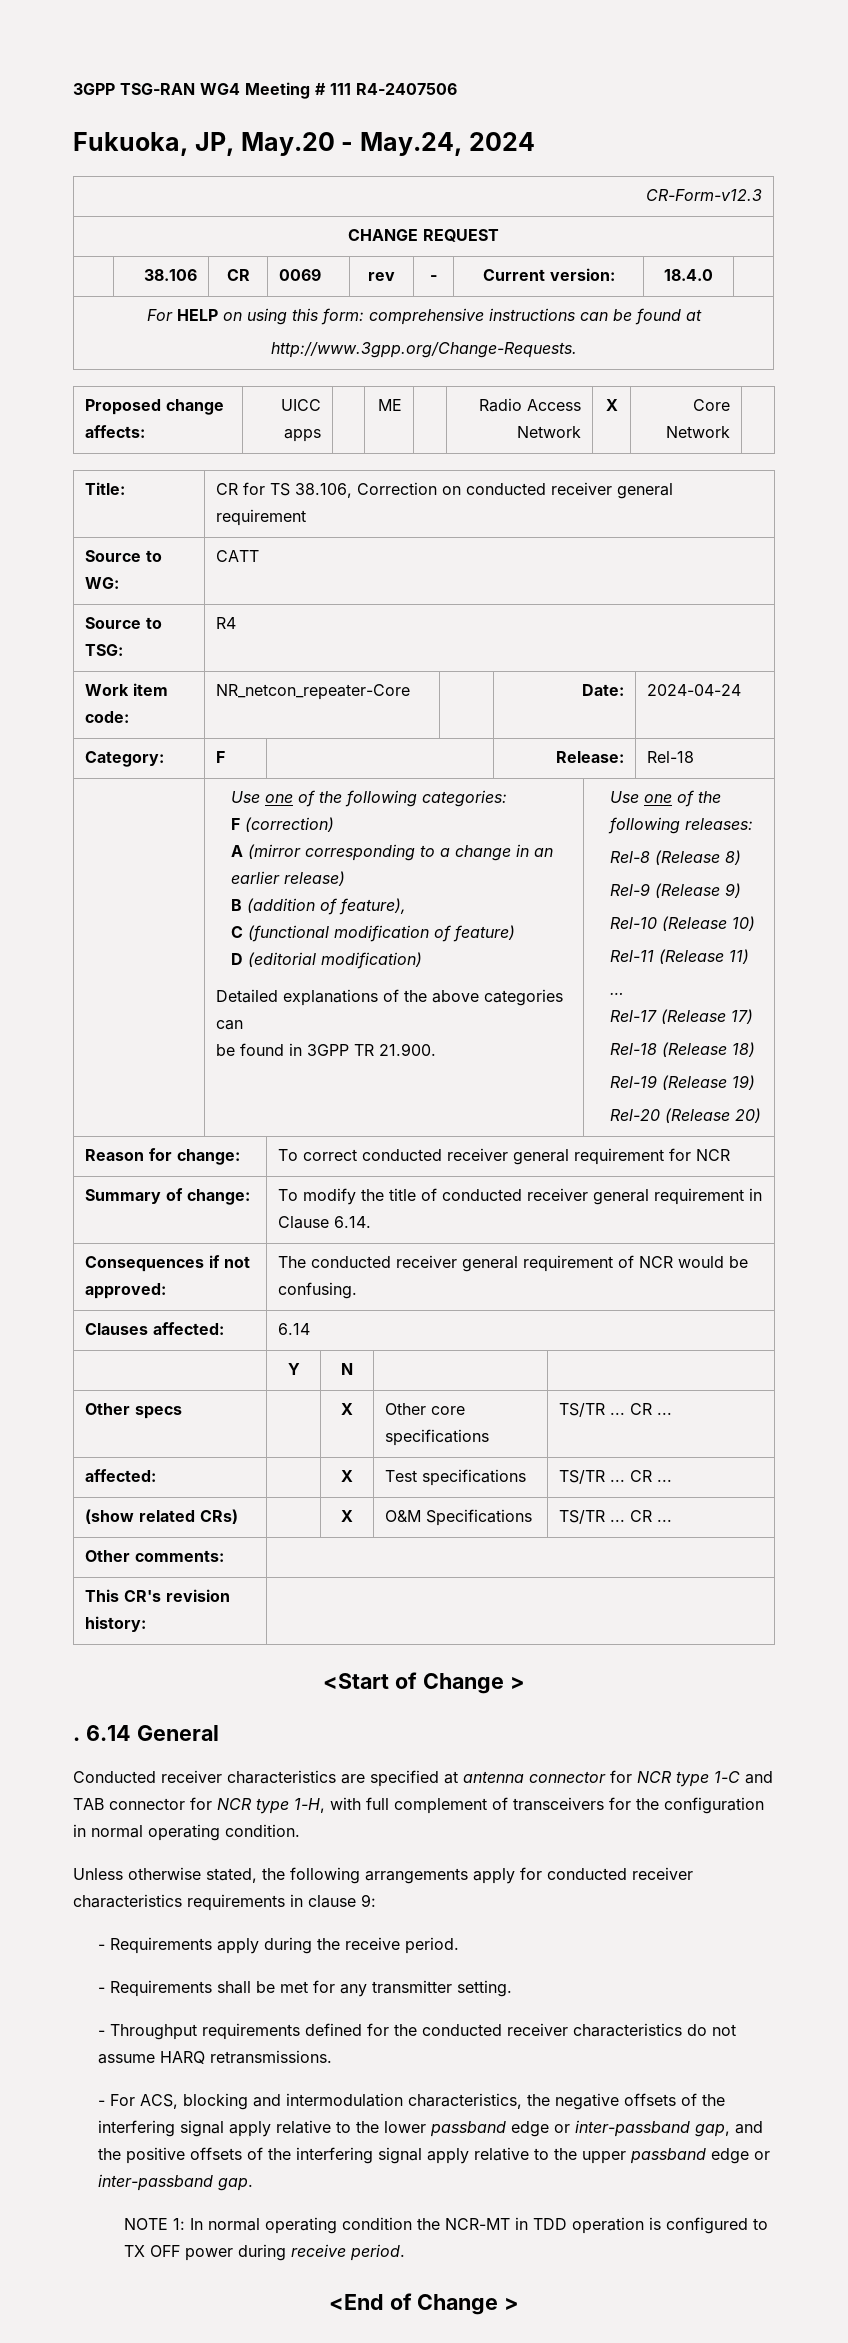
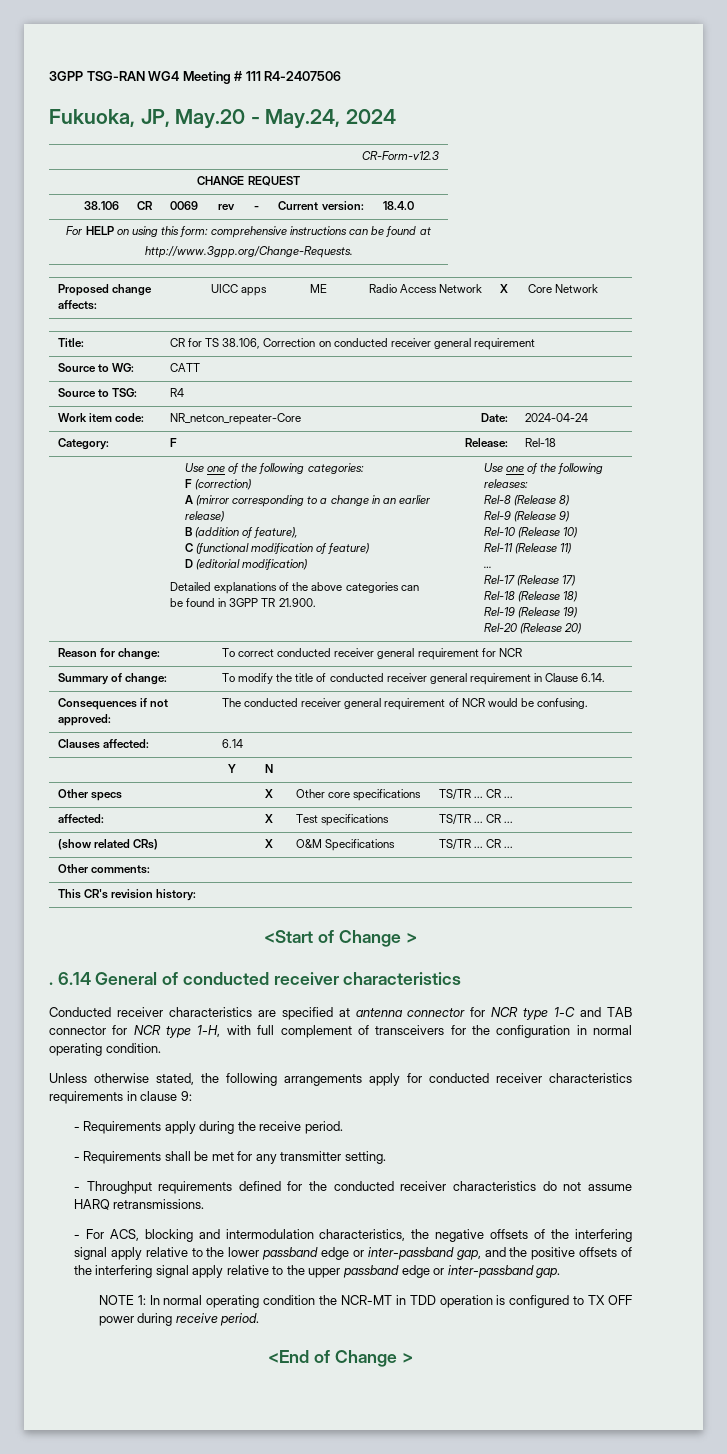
- 6.14 General
+ 6.14 General of conducted receiver characteristics

